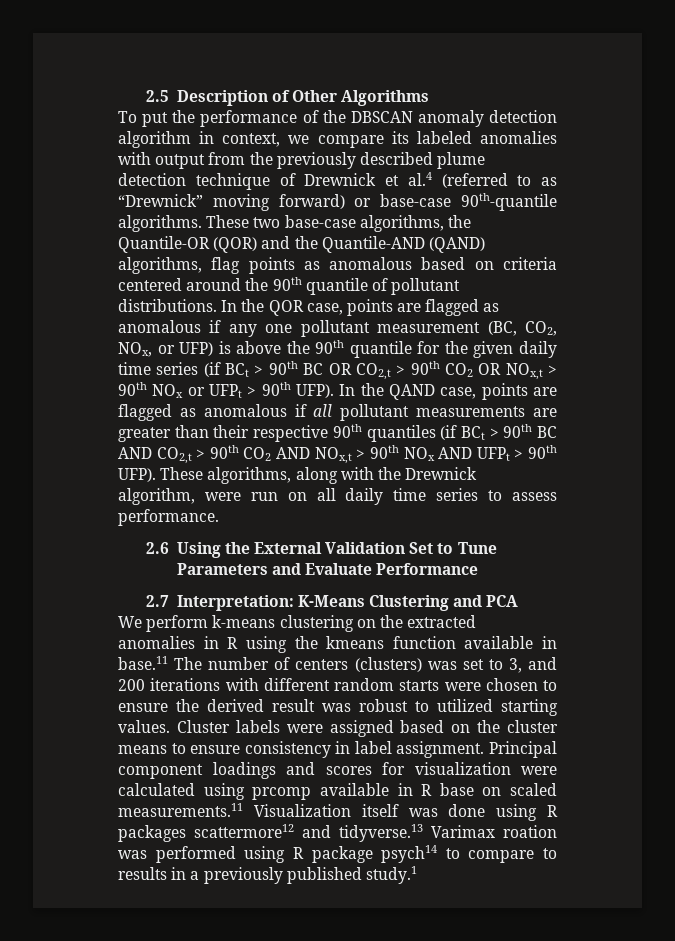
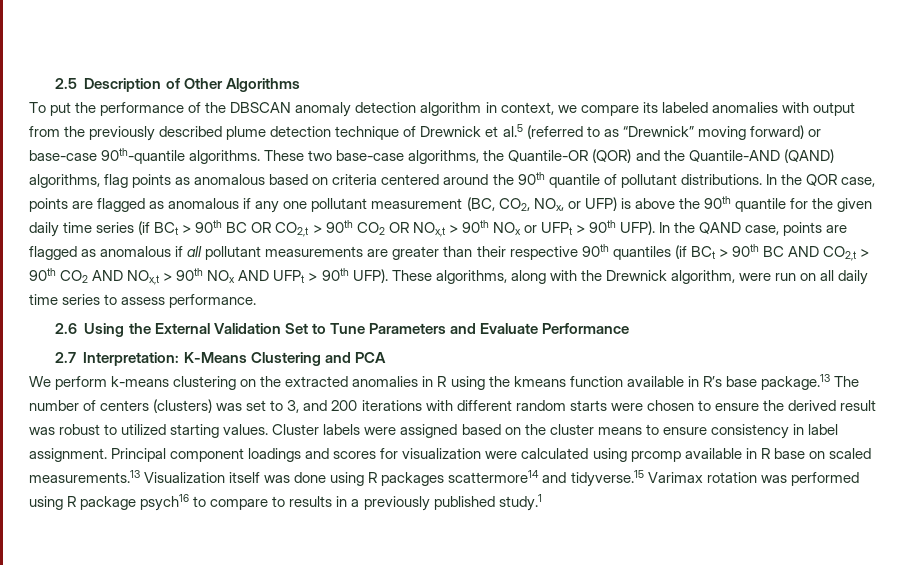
- To put the performance of the DBSCAN anomaly detection algorithm in context, we compare its labeled anomalies with output from the previously described plume detection technique of Drewnick et al.4 (referred to as “Drewnick” moving forward) or base-case 90th-quantile algorithms.
+ To put the performance of the DBSCAN anomaly detection algorithm in context, we compare its labeled anomalies with output from the previously described plume detection technique of Drewnick et al.5 (referred to as “Drewnick” moving forward) or base-case 90th-quantile algorithms.
- We perform k-means clustering on the extracted anomalies in R using the kmeans function available in base.11 The number of centers (clusters) was set to 3, and 200 iterations with different random starts were chosen to ensure the derived result was robust to utilized starting values.
+ We perform k-means clustering on the extracted anomalies in R using the kmeans function available in R’s base package.13 The number of centers (clusters) was set to 3, and 200 iterations with different random starts were chosen to ensure the derived result was robust to utilized starting values.
- Principal component loadings and scores for visualization were calculated using prcomp available in R base on scaled measurements.11 Visualization itself was done using R packages scattermore12 and tidyverse.13 Varimax roation was performed using R package psych14 to compare to results in a previously published study.1
+ Principal component loadings and scores for visualization were calculated using prcomp available in R base on scaled measurements.13 Visualization itself was done using R packages scattermore14 and tidyverse.15 Varimax rotation was performed using R package psych16 to compare to results in a previously published study.1

